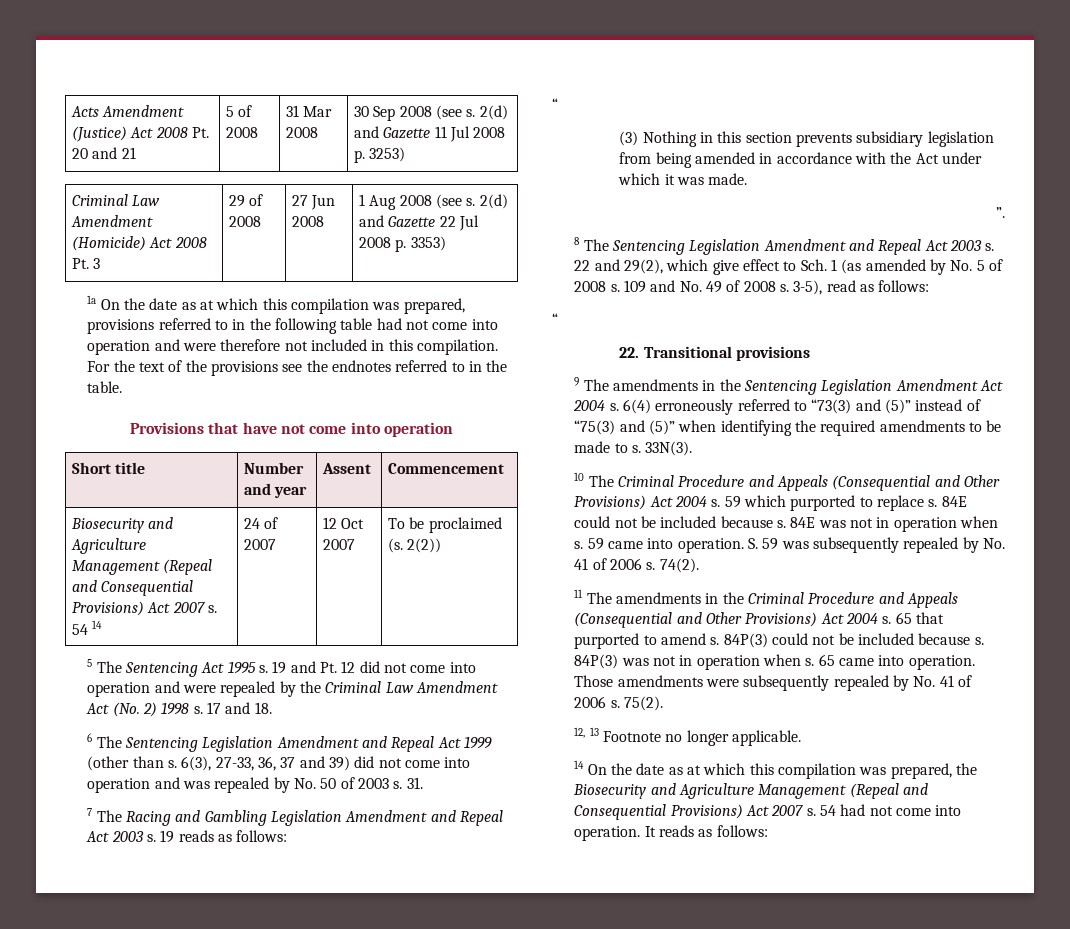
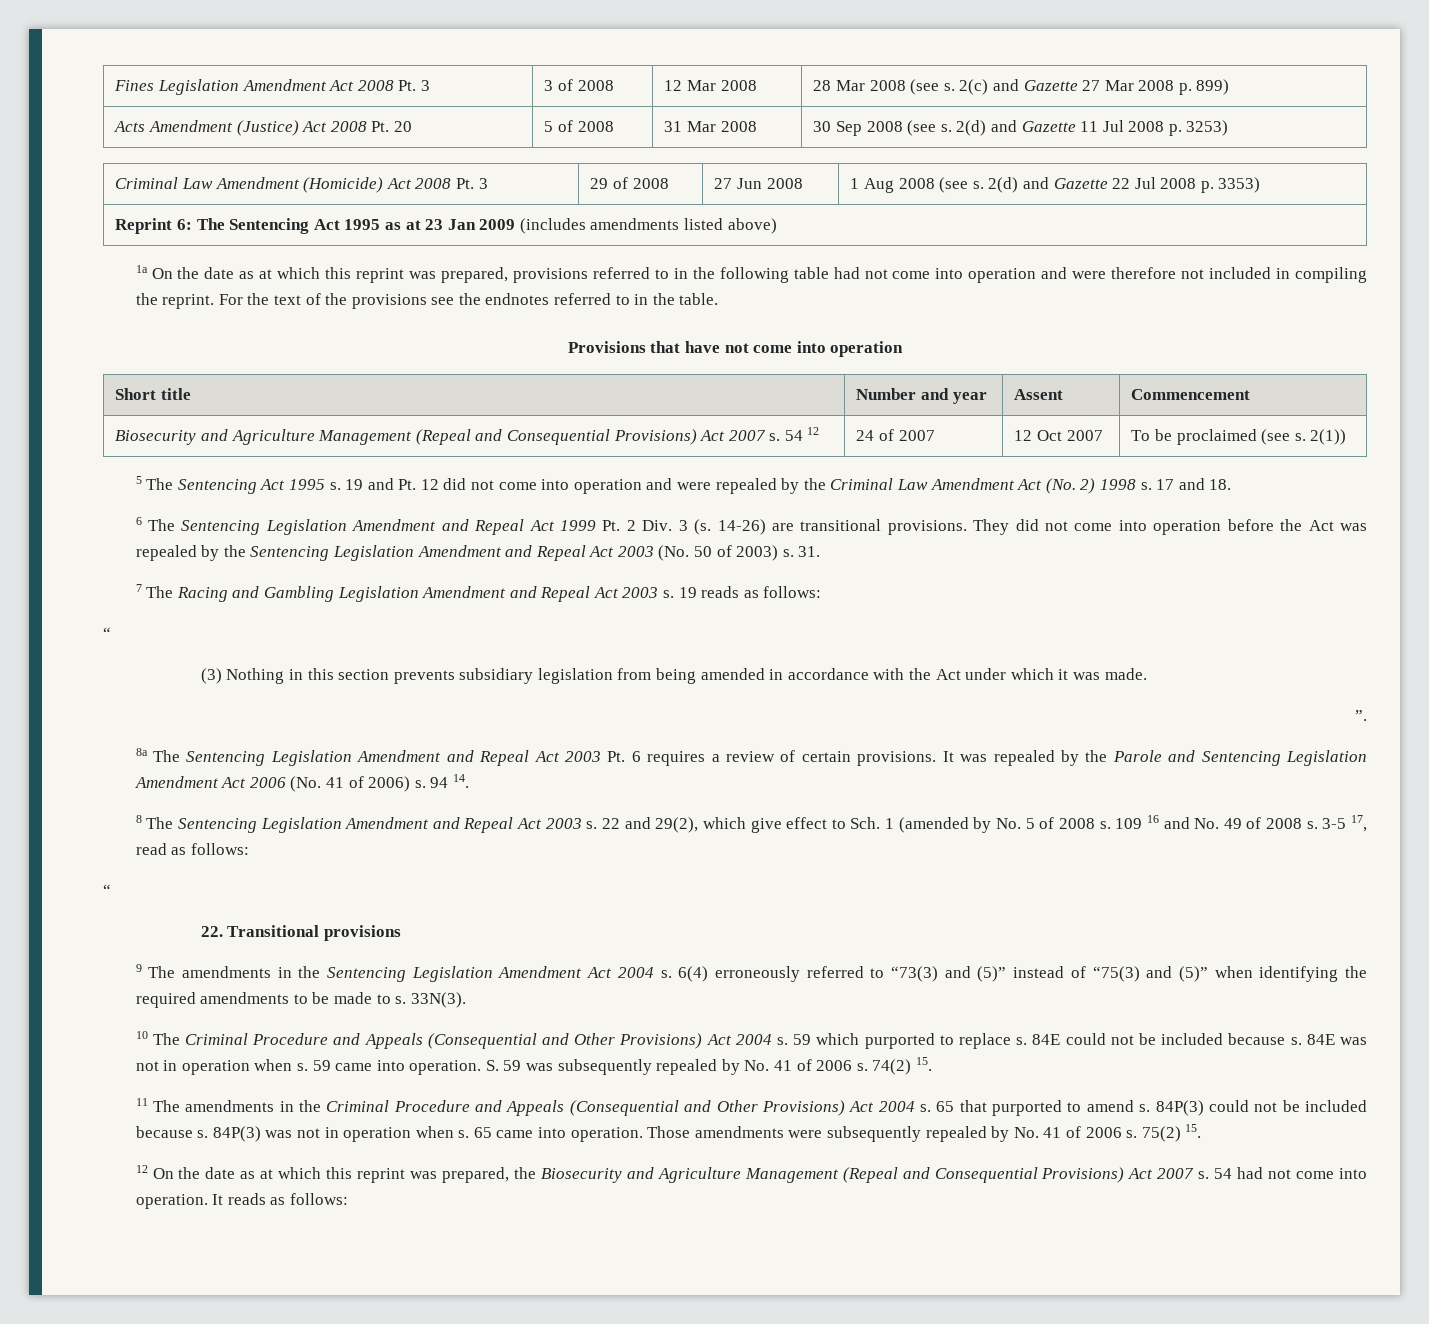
+ Fines Legislation Amendment Act 2008 Pt. 3 | 3 of 2008 | 12 Mar 2008 | 28 Mar 2008 (see s. 2(c) and Gazette 27 Mar 2008 p. 899)
- Acts Amendment (Justice) Act 2008 Pt. 20 and 21 | 5 of 2008 | 31 Mar 2008 | 30 Sep 2008 (see s. 2(d) and Gazette 11 Jul 2008 p. 3253)
+ Acts Amendment (Justice) Act 2008 Pt. 20 | 5 of 2008 | 31 Mar 2008 | 30 Sep 2008 (see s. 2(d) and Gazette 11 Jul 2008 p. 3253)
+ Reprint 6: The Sentencing Act 1995 as at 23 Jan 2009 (includes amendments listed above)
- 1a On the date as at which this compilation was prepared, provisions referred to in the following table had not come into operation and were therefore not included in this compilation.
+ 1a On the date as at which this reprint was prepared, provisions referred to in the following table had not come into operation and were therefore not included in compiling the reprint.
- Biosecurity and Agriculture Management (Repeal and Consequential Provisions) Act 2007 s. 54 14 | 24 of 2007 | 12 Oct 2007 | To be proclaimed (s. 2(2))
+ Biosecurity and Agriculture Management (Repeal and Consequential Provisions) Act 2007 s. 54 12 | 24 of 2007 | 12 Oct 2007 | To be proclaimed (see s. 2(1))
- 6 The Sentencing Legislation Amendment and Repeal Act 1999 (other than s. 6(3), 27-33, 36, 37 and 39) did not come into operation and was repealed by No. 50 of 2003 s.
+ 6 The Sentencing Legislation Amendment and Repeal Act 1999 Pt. 2 Div. 3 (s. 14-26) are transitional provisions. They did not come into operation before the Act was repealed by the Sentencing Legislation Amendment and Repeal Act 2003 (No. 50 of 2003) s.
+ 8a The Sentencing Legislation Amendment and Repeal Act 2003 Pt. 6 requires a review of certain provisions. It was repealed by the Parole and Sentencing Legislation Amendment Act 2006 (No. 41 of 2006) s. 94 14.
- 22 and 29(2), which give effect to Sch. 1 (as amended by No. 5 of 2008 s.
+ 22 and 29(2), which give effect to Sch. 1 (amended by No. 5 of 2008 s.
- 109 and No. 49 of 2008 s.
+ 109 16 and No. 49 of 2008 s.
- 3-5), read as follows:
+ 3-5 17, read as follows:
- 74(2).
+ 74(2) 15.
- 75(2).
- 12, 13 Footnote no longer applicable.
- 14 On the date as at which this compilation was prepared, the Biosecurity and Agriculture Management (Repeal and Consequential Provisions) Act 2007 s.
+ 75(2) 15.
+ 12 On the date as at which this reprint was prepared, the Biosecurity and Agriculture Management (Repeal and Consequential Provisions) Act 2007 s.

